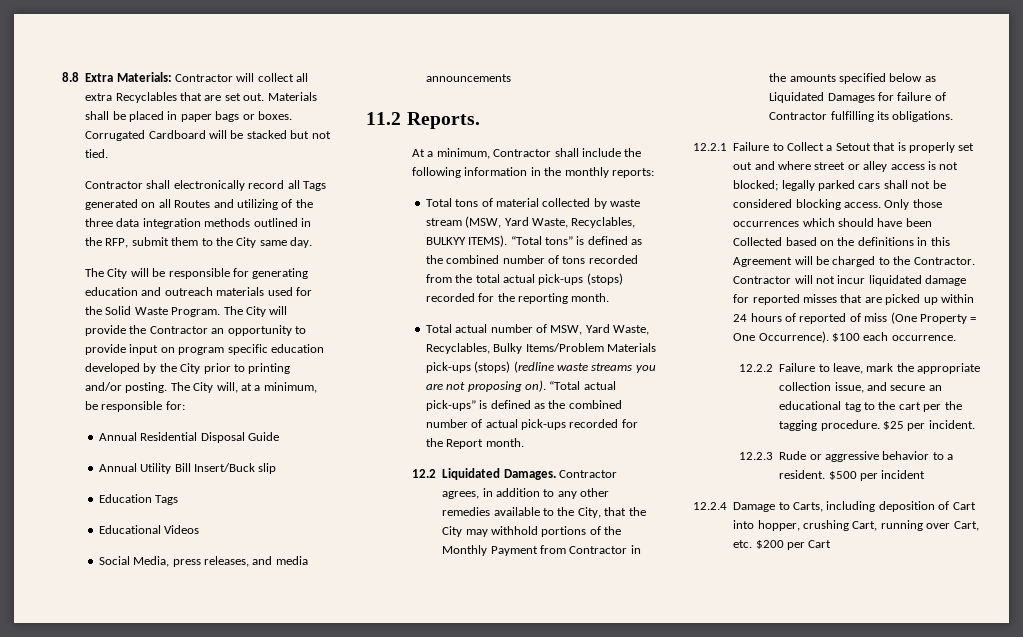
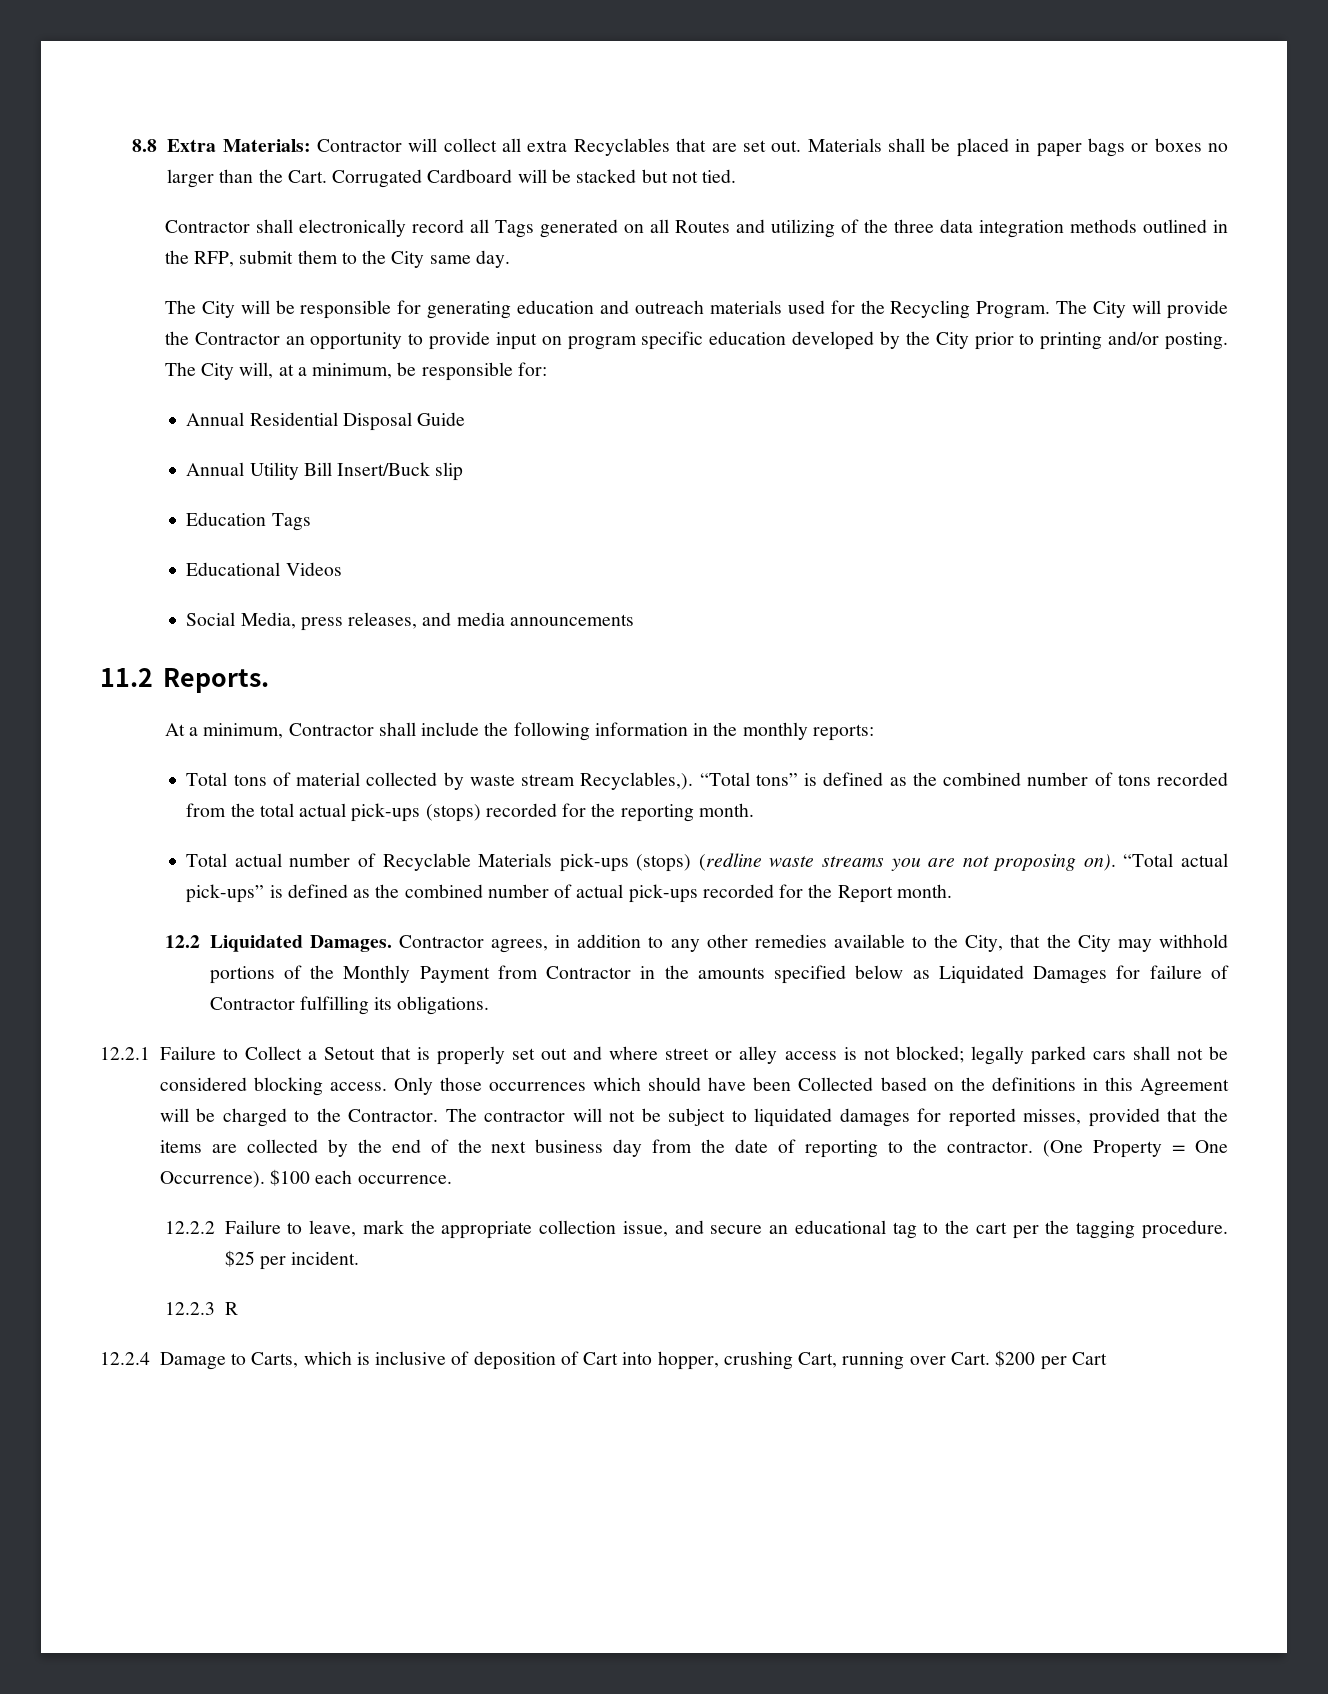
- Materials shall be placed in paper bags or boxes.
+ Materials shall be placed in paper bags or boxes no larger than the Cart.
- The City will be responsible for generating education and outreach materials used for the Solid Waste Program.
+ The City will be responsible for generating education and outreach materials used for the Recycling Program.
- Total tons of material collected by waste stream (MSW, Yard Waste, Recyclables, BULKYY ITEMS).
+ Total tons of material collected by waste stream Recyclables,).
- Total actual number of MSW, Yard Waste, Recyclables, Bulky Items/Problem Materials pick-ups (stops) (redline waste streams you are not proposing on).
+ Total actual number of Recyclable Materials pick-ups (stops) (redline waste streams you are not proposing on).
- Contractor will not incur liquidated damage for reported misses that are picked up within 24 hours of reported of miss (One Property = One Occurrence).
+ The contractor will not be subject to liquidated damages for reported misses, provided that the items are collected by the end of the next business day from the date of reporting to the contractor. (One Property = One Occurrence).
- 12.2.3 Rude or aggressive behavior to a resident. $500 per incident
+ 12.2.3 R
- 12.2.4 Damage to Carts, including deposition of Cart into hopper, crushing Cart, running over Cart, etc. $200 per Cart
+ 12.2.4 Damage to Carts, which is inclusive of deposition of Cart into hopper, crushing Cart, running over Cart. $200 per Cart

